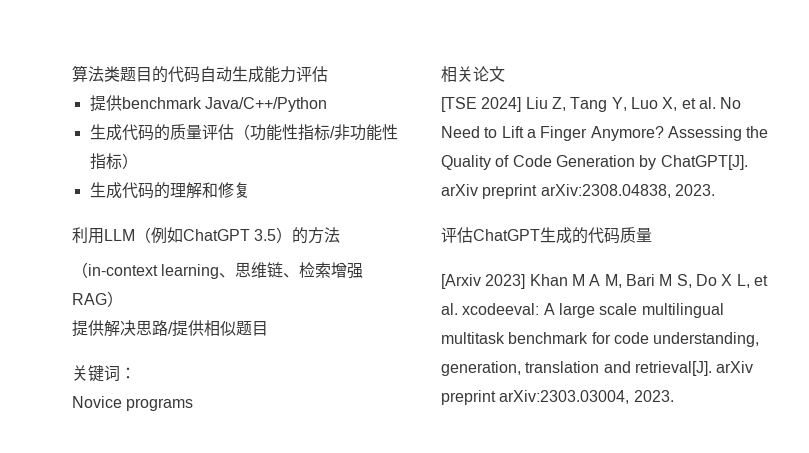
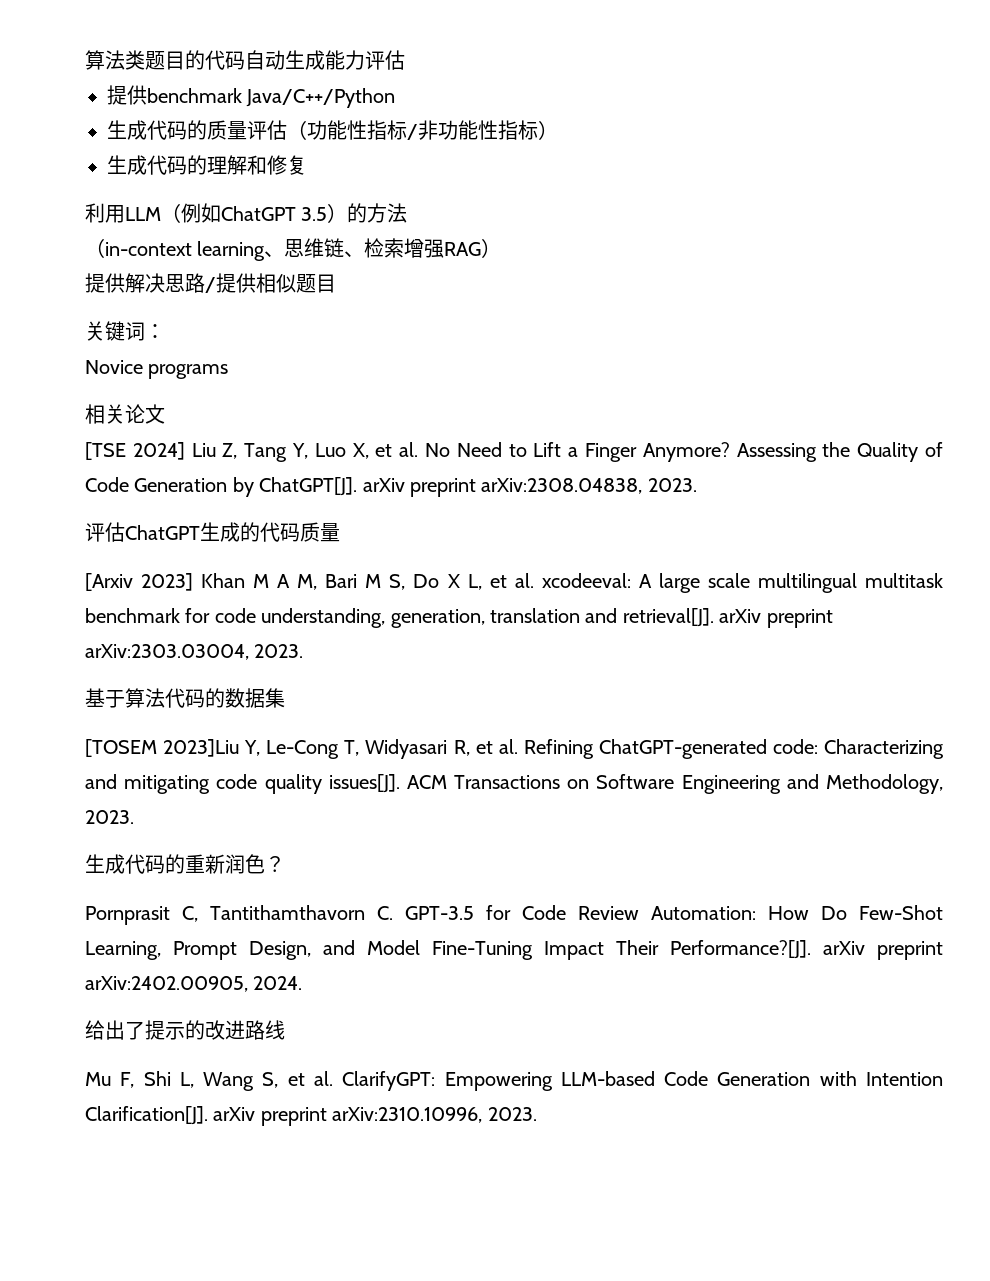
+ 基于算法代码的数据集
+ [TOSEM 2023]Liu Y, Le-Cong T, Widyasari R, et al. Refining ChatGPT-generated code: Characterizing and mitigating code quality issues[J]. ACM Transactions on Software Engineering and Methodology, 2023.
+ 生成代码的重新润色？
+ Pornprasit C, Tantithamthavorn C. GPT-3.5 for Code Review Automation: How Do Few-Shot Learning, Prompt Design, and Model Fine-Tuning Impact Their Performance?[J]. arXiv preprint arXiv:2402.00905, 2024.
+ 给出了提示的改进路线
+ Mu F, Shi L, Wang S, et al. ClarifyGPT: Empowering LLM-based Code Generation with Intention Clarification[J]. arXiv preprint arXiv:2310.10996, 2023.

